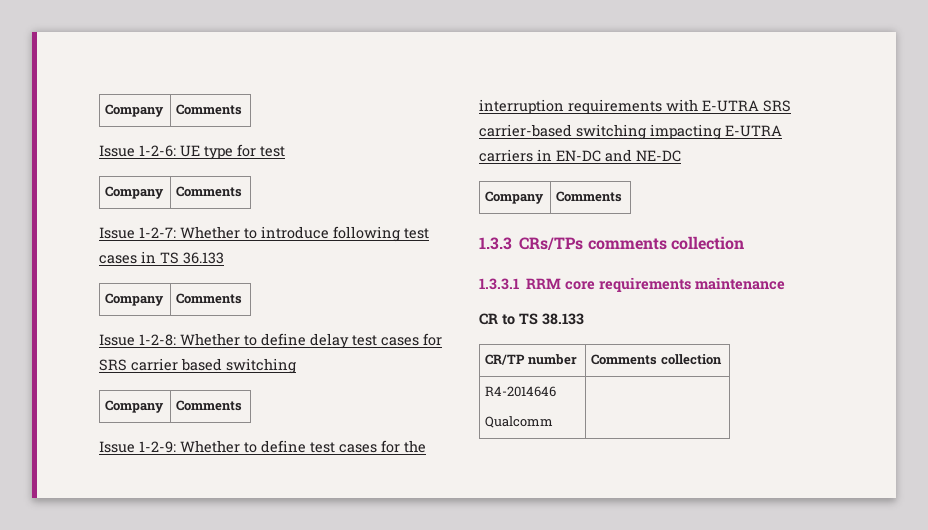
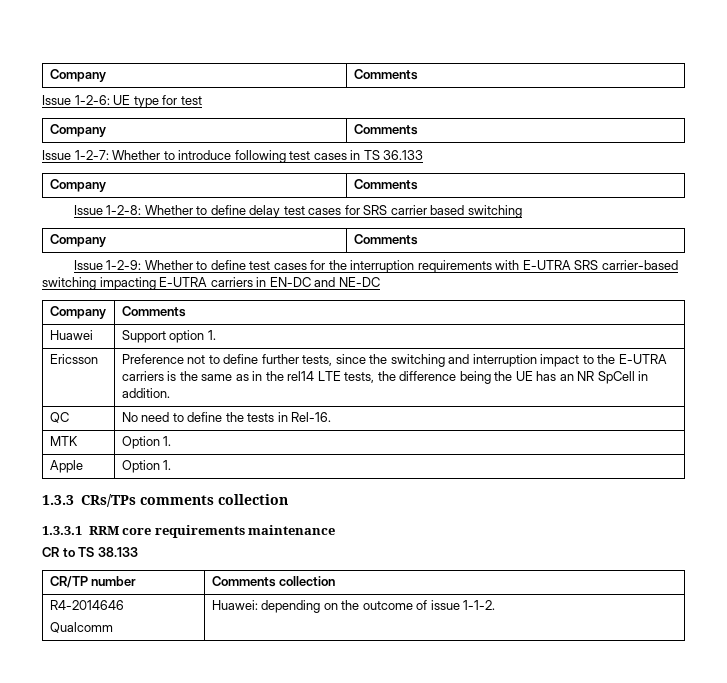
+ Huawei | Support option 1.
+ Ericsson | Preference not to define further tests, since the switching and interruption impact to the E-UTRA carriers is the same as in the rel14 LTE tests, the difference being the UE has an NR SpCell in addition.
+ QC | No need to define the tests in Rel-16.
+ MTK | Option 1.
+ Apple | Option 1.
  R4-2014646
- Qualcomm |
+ Qualcomm | Huawei: depending on the outcome of issue 1-1-2.

